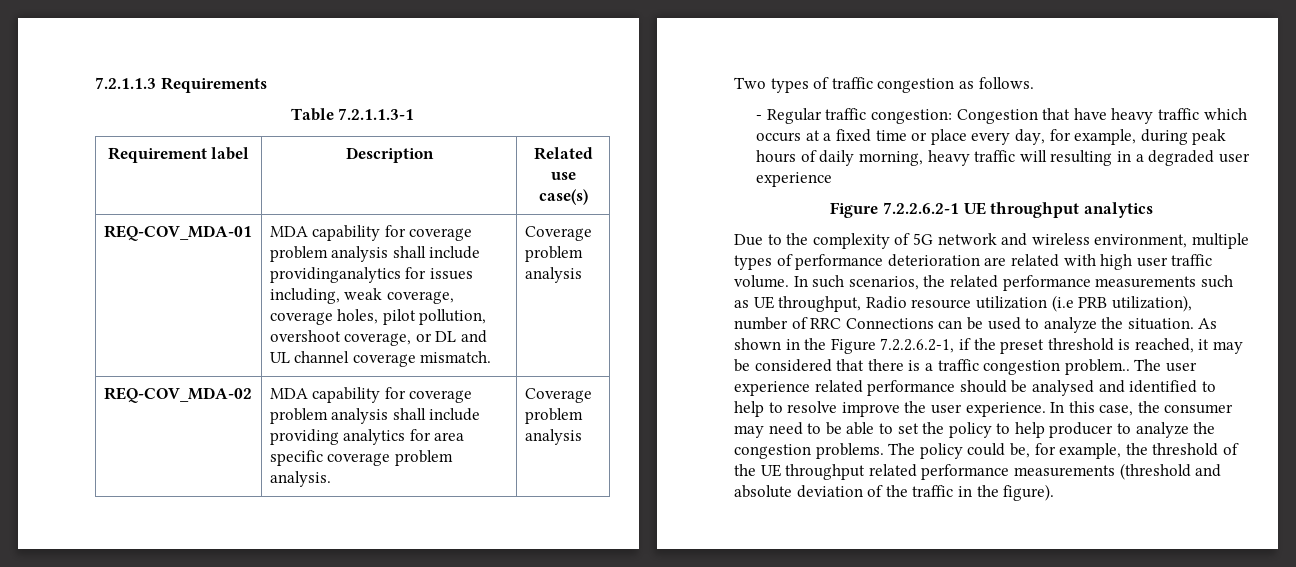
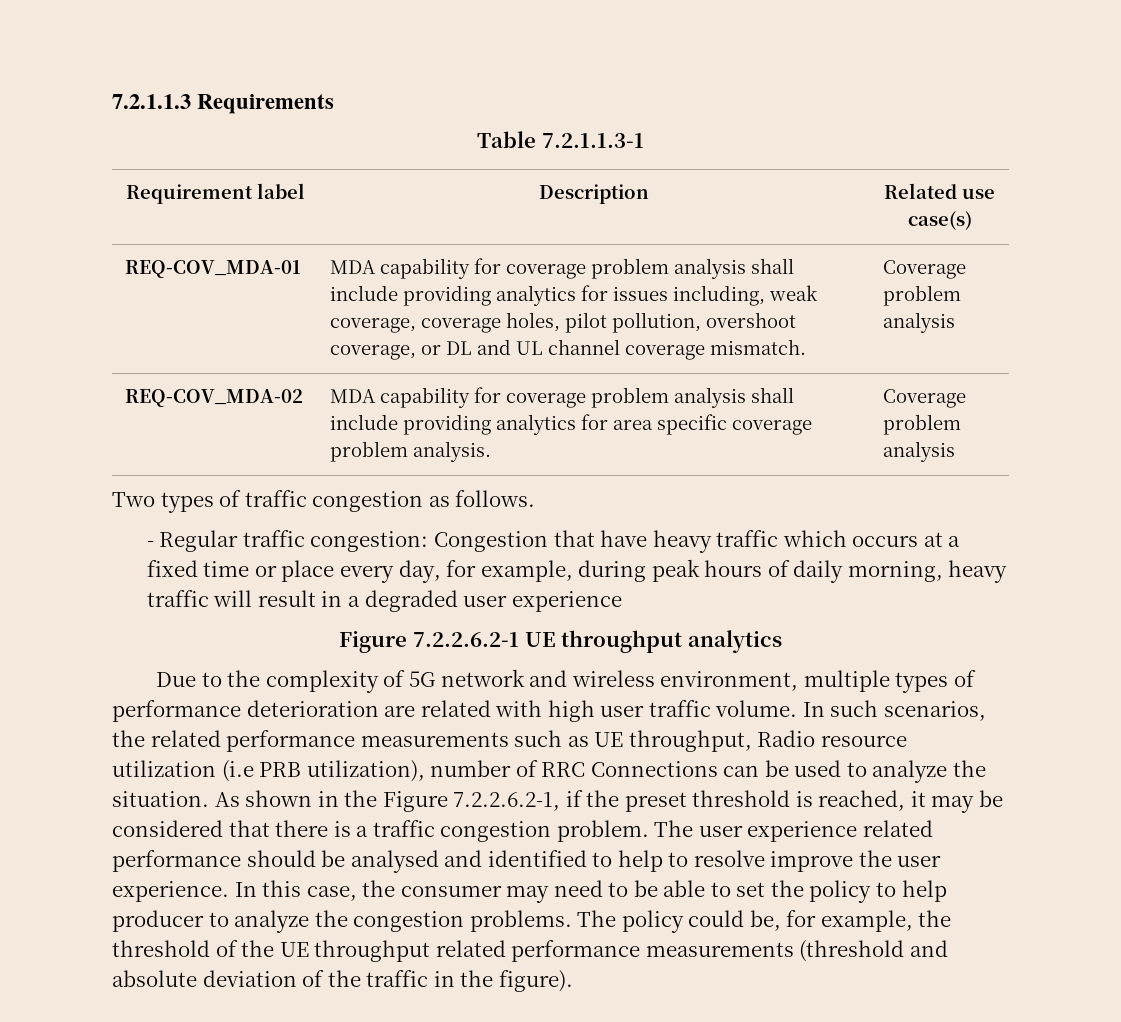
- REQ-COV_MDA-01 | MDA capability for coverage problem analysis shall include providinganalytics for issues including, weak coverage, coverage holes, pilot pollution, overshoot coverage, or DL and UL channel coverage mismatch. | Coverage problem analysis
+ REQ-COV_MDA-01 | MDA capability for coverage problem analysis shall include providing analytics for issues including, weak coverage, coverage holes, pilot pollution, overshoot coverage, or DL and UL channel coverage mismatch. | Coverage problem analysis
- - Regular traffic congestion: Congestion that have heavy traffic which occurs at a fixed time or place every day, for example, during peak hours of daily morning, heavy traffic will resulting in a degraded user experience
+ - Regular traffic congestion: Congestion that have heavy traffic which occurs at a fixed time or place every day, for example, during peak hours of daily morning, heavy traffic will result in a degraded user experience
- As shown in the Figure 7.2.2.6.2-1, if the preset threshold is reached, it may be considered that there is a traffic congestion problem..
+ As shown in the Figure 7.2.2.6.2-1, if the preset threshold is reached, it may be considered that there is a traffic congestion problem.

